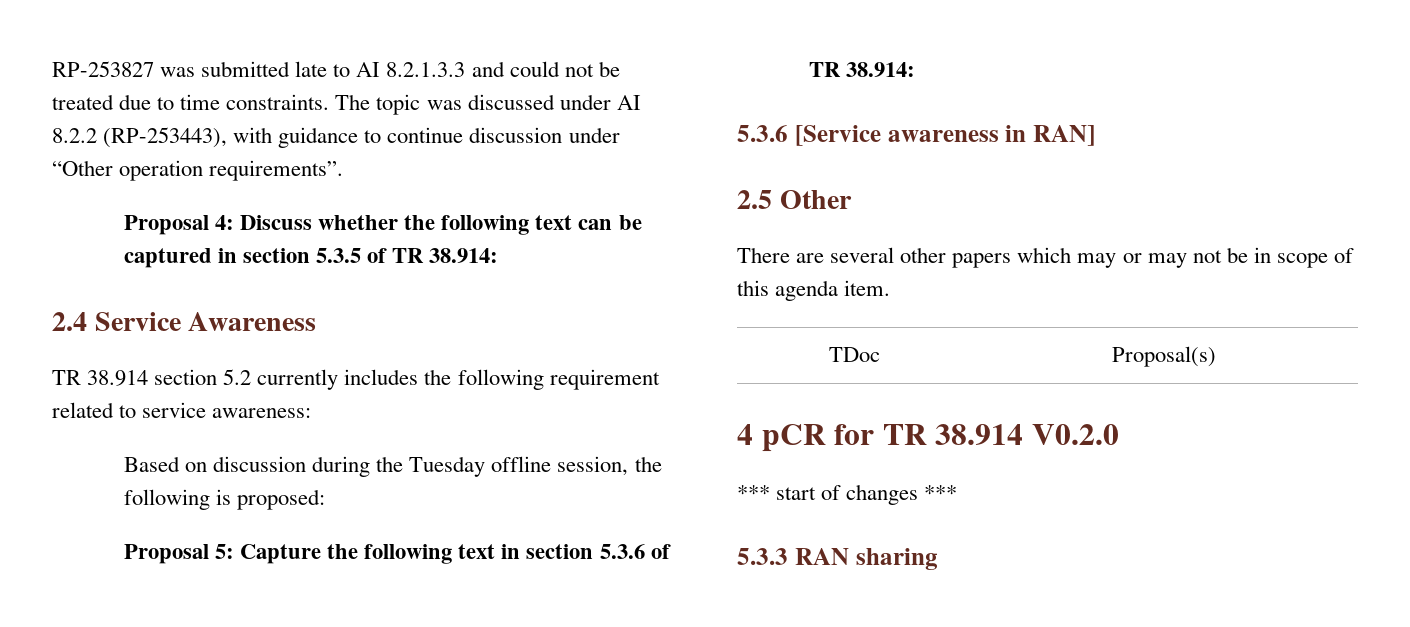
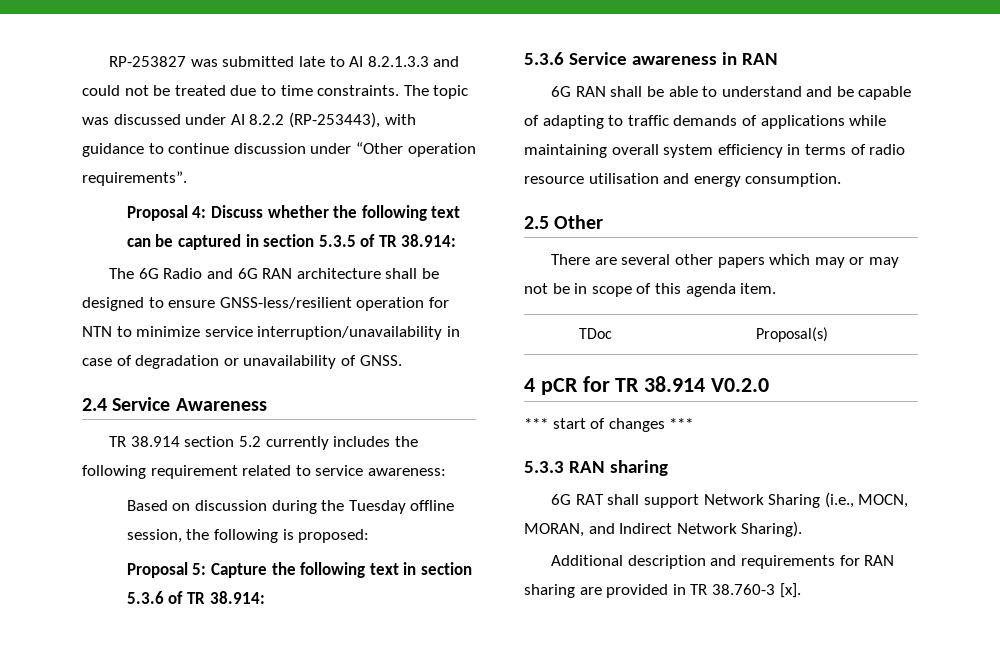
+ The 6G Radio and 6G RAN architecture shall be designed to ensure GNSS-less/resilient operation for NTN to minimize service interruption/unavailability in case of degradation or unavailability of GNSS.
- 5.3.6 [Service awareness in RAN]
+ 5.3.6 Service awareness in RAN
+ 6G RAN shall be able to understand and be capable of adapting to traffic demands of applications while maintaining overall system efficiency in terms of radio resource utilisation and energy consumption.
+ 6G RAT shall support Network Sharing (i.e., MOCN, MORAN, and Indirect Network Sharing).
+ Additional description and requirements for RAN sharing are provided in TR 38.760-3 [x].

